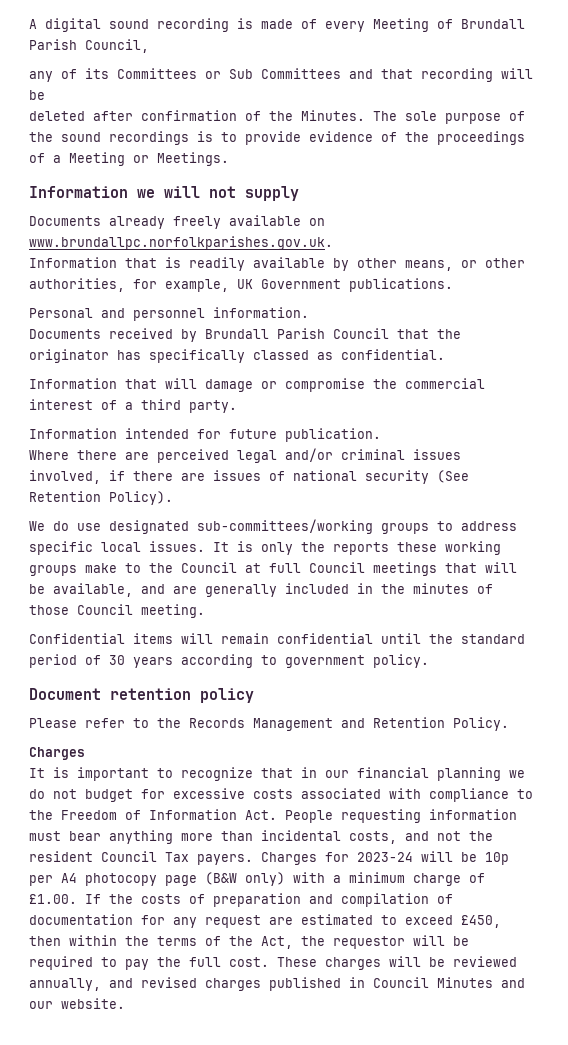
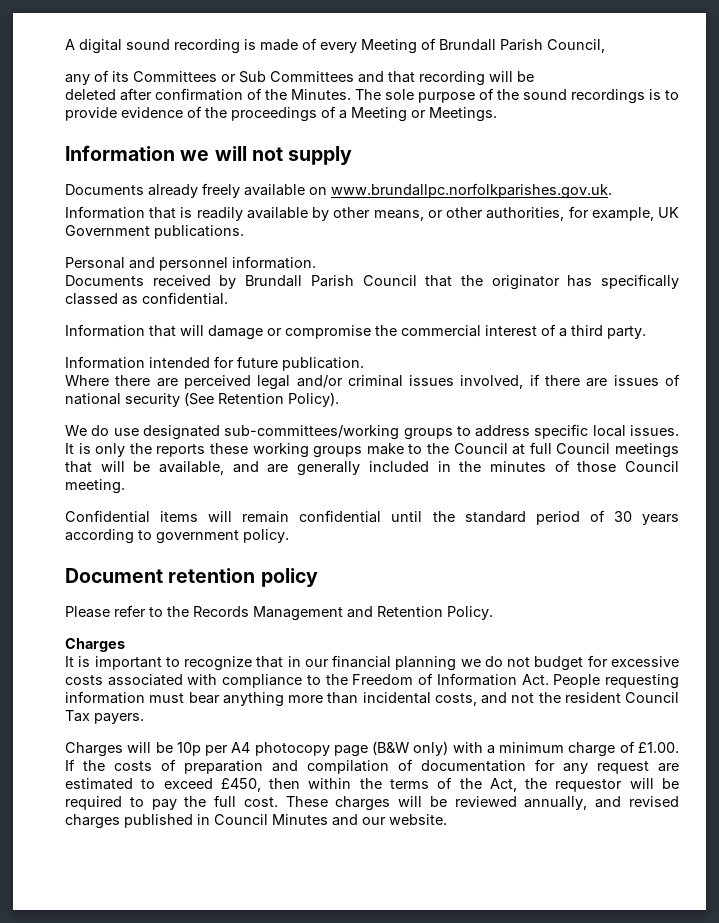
- It is important to recognize that in our financial planning we do not budget for excessive costs associated with compliance to the Freedom of Information Act. People requesting information must bear anything more than incidental costs, and not the resident Council Tax payers. Charges for 2023-24 will be 10p per A4 photocopy page (B&W only) with a minimum charge of £1.00. If the costs of preparation and compilation of documentation for any request are estimated to exceed £450, then within the terms of the Act, the requestor will be required to pay the full cost.
+ It is important to recognize that in our financial planning we do not budget for excessive costs associated with compliance to the Freedom of Information Act. People requesting information must bear anything more than incidental costs, and not the resident Council Tax payers.
+ Charges will be 10p per A4 photocopy page (B&W only) with a minimum charge of £1.00. If the costs of preparation and compilation of documentation for any request are estimated to exceed £450, then within the terms of the Act, the requestor will be required to pay the full cost.

